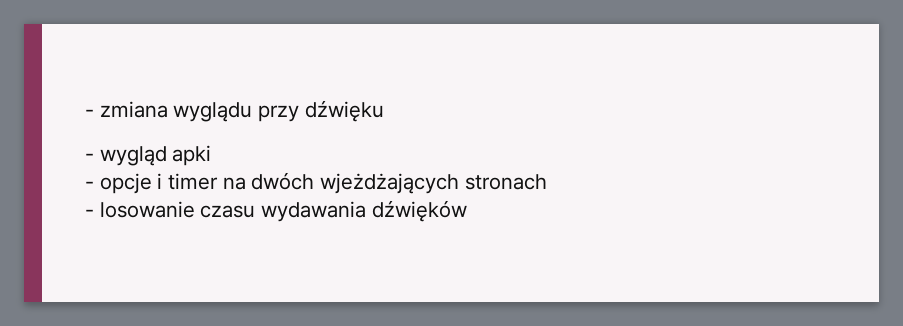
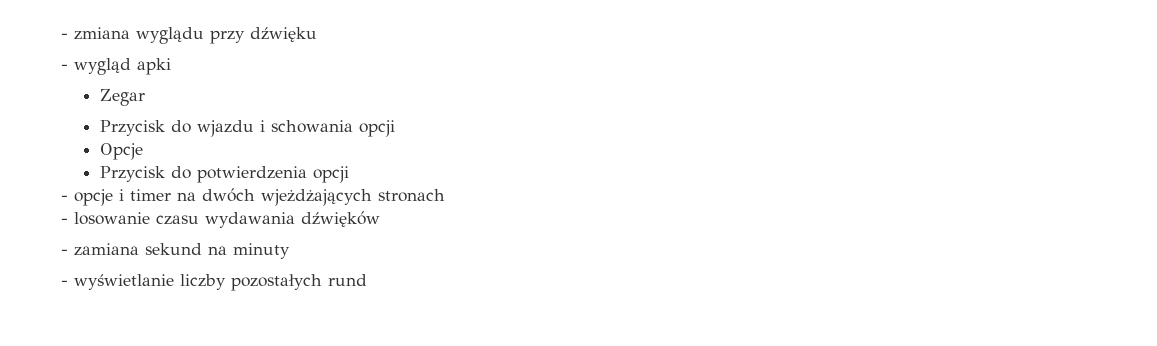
+ Zegar
+ Przycisk do wjazdu i schowania opcji
+ Opcje
+ Przycisk do potwierdzenia opcji
+ - zamiana sekund na minuty
+ - wyświetlanie liczby pozostałych rund

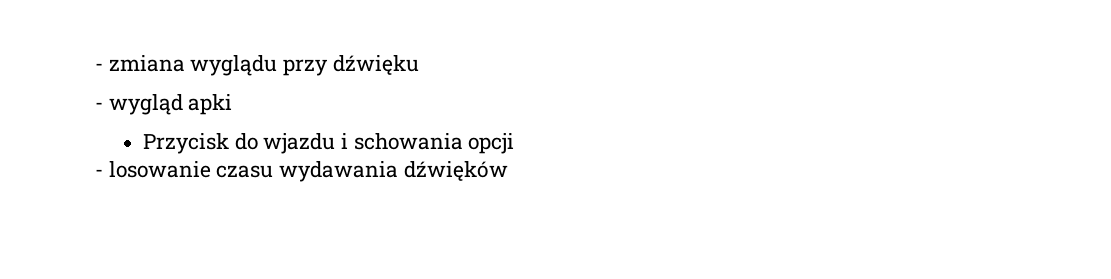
- Zegar
- Opcje
- Przycisk do potwierdzenia opcji
- - opcje i timer na dwóch wjeżdżających stronach
- - zamiana sekund na minuty
- - wyświetlanie liczby pozostałych rund

